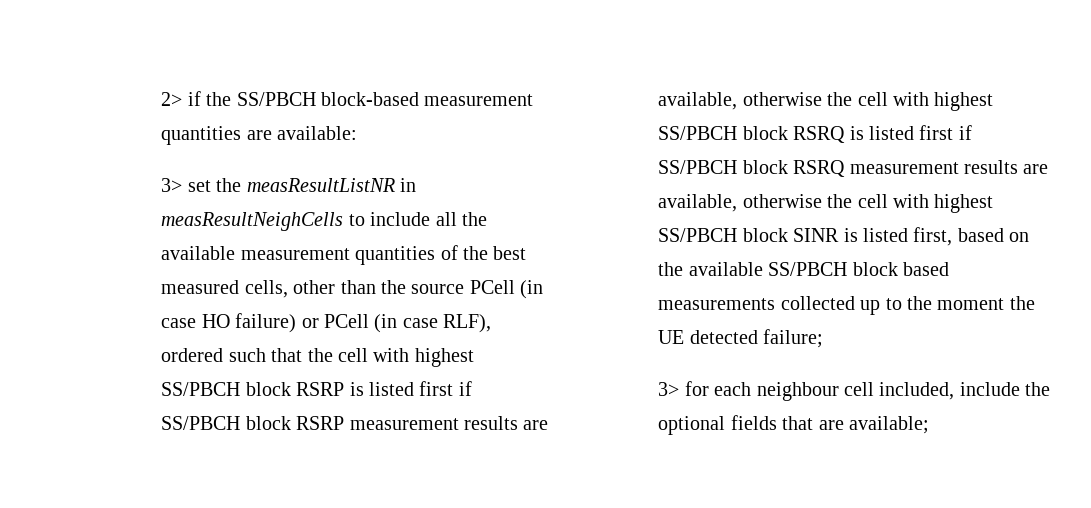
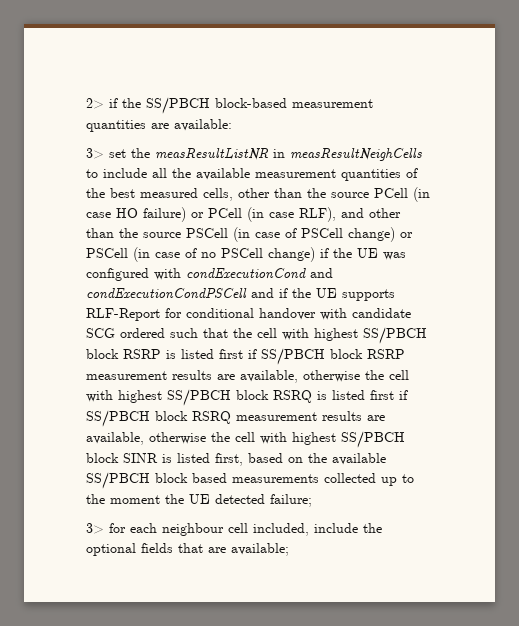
- 3> set the measResultListNR in measResultNeighCells to include all the available measurement quantities of the best measured cells, other than the source PCell (in case HO failure) or PCell (in case RLF), ordered such that the cell with highest SS/PBCH block RSRP is listed first if SS/PBCH block RSRP measurement results are available, otherwise the cell with highest SS/PBCH block RSRQ is listed first if SS/PBCH block RSRQ measurement results are available, otherwise the cell with highest SS/PBCH block SINR is listed first, based on the available SS/PBCH block based measurements collected up to the moment the UE detected failure;
+ 3> set the measResultListNR in measResultNeighCells to include all the available measurement quantities of the best measured cells, other than the source PCell (in case HO failure) or PCell (in case RLF), and other than the source PSCell (in case of PSCell change) or PSCell (in case of no PSCell change) if the UE was configured with condExecutionCond and condExecutionCondPSCell and if the UE supports RLF-Report for conditional handover with candidate SCG ordered such that the cell with highest SS/PBCH block RSRP is listed first if SS/PBCH block RSRP measurement results are available, otherwise the cell with highest SS/PBCH block RSRQ is listed first if SS/PBCH block RSRQ measurement results are available, otherwise the cell with highest SS/PBCH block SINR is listed first, based on the available SS/PBCH block based measurements collected up to the moment the UE detected failure;

